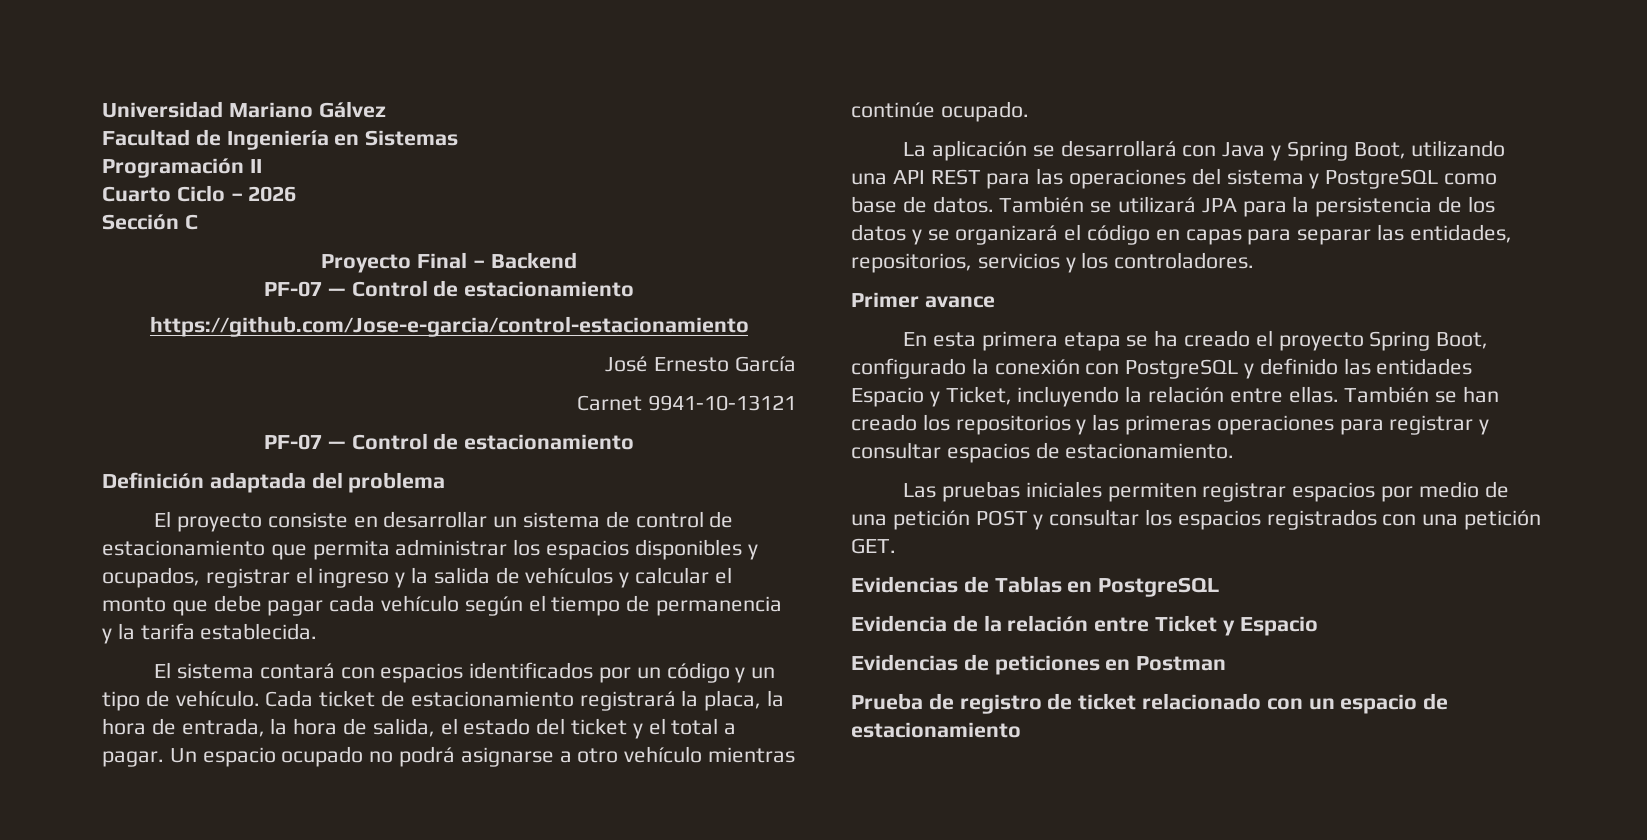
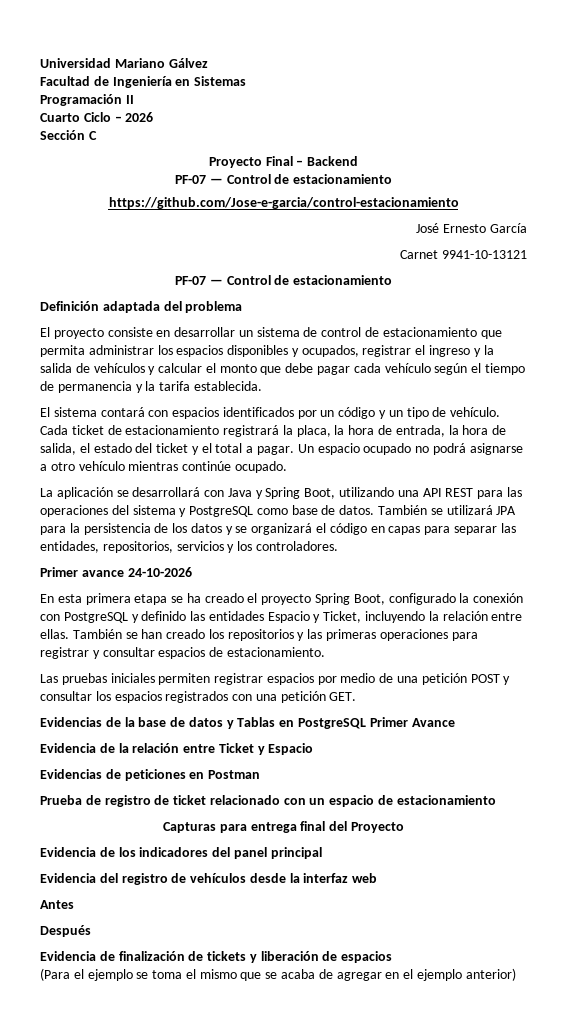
- Primer avance
+ Primer avance 24-10-2026
- Evidencias de Tablas en PostgreSQL
+ Evidencias de la base de datos y Tablas en PostgreSQL Primer Avance
+ Capturas para entrega final del Proyecto
+ Evidencia de los indicadores del panel principal
+ Evidencia del registro de vehículos desde la interfaz web
+ Antes
+ Después
+ Evidencia de finalización de tickets y liberación de espacios
+ (Para el ejemplo se toma el mismo que se acaba de agregar en el ejemplo anterior)

